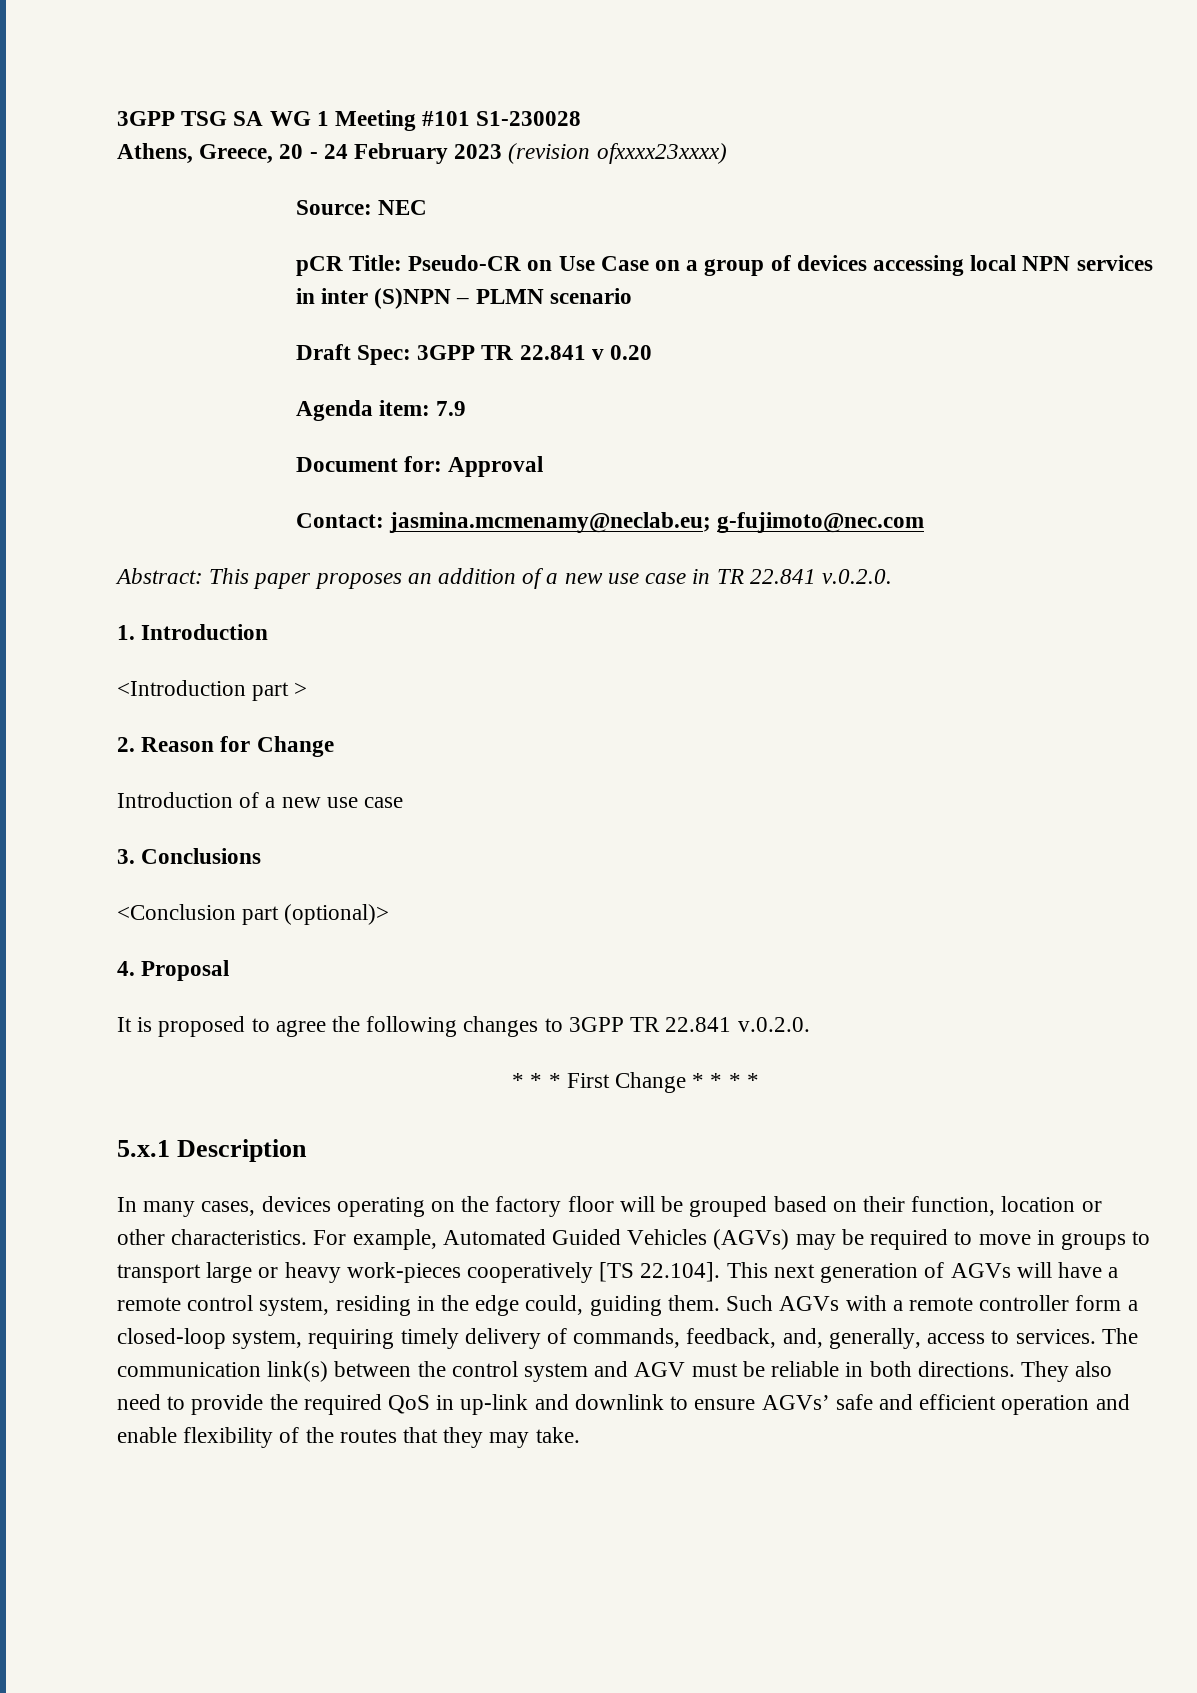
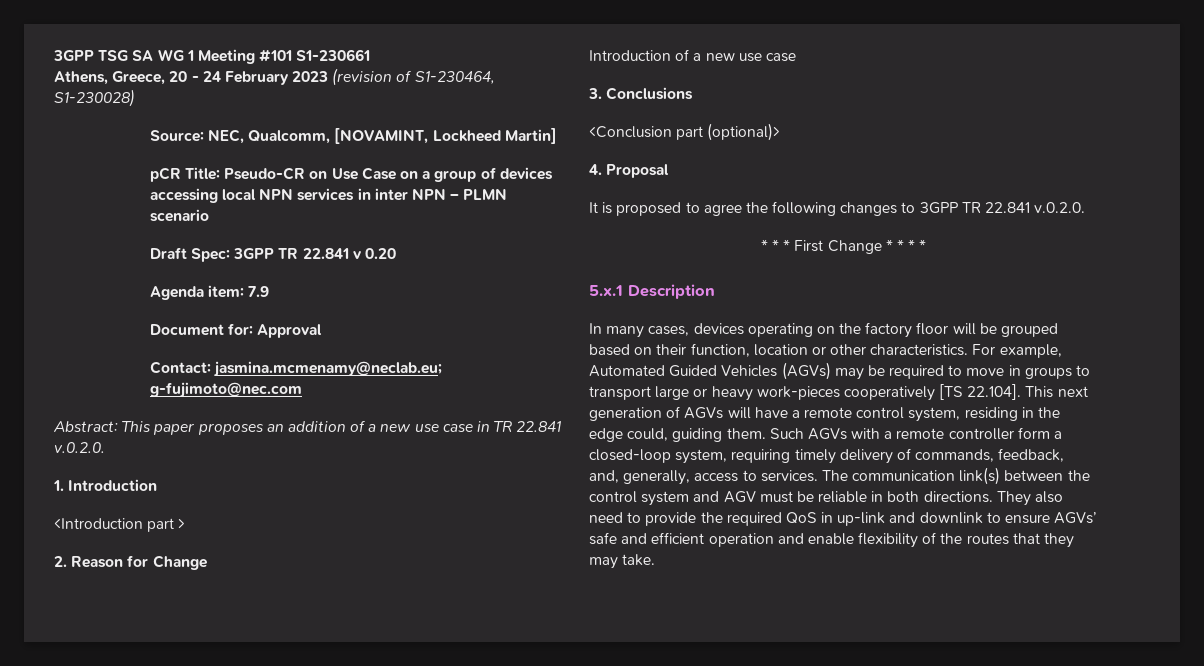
- 3GPP TSG SA WG 1 Meeting #101 S1-230028
+ 3GPP TSG SA WG 1 Meeting #101 S1-230661
- Athens, Greece, 20 - 24 February 2023 (revision ofxxxx23xxxx)
- Source: NEC
+ Athens, Greece, 20 - 24 February 2023 (revision of S1-230464, S1-230028)
+ Source: NEC, Qualcomm, [NOVAMINT, Lockheed Martin]
- pCR Title: Pseudo-CR on Use Case on a group of devices accessing local NPN services in inter (S)NPN – PLMN scenario
+ pCR Title: Pseudo-CR on Use Case on a group of devices accessing local NPN services in inter NPN – PLMN scenario

